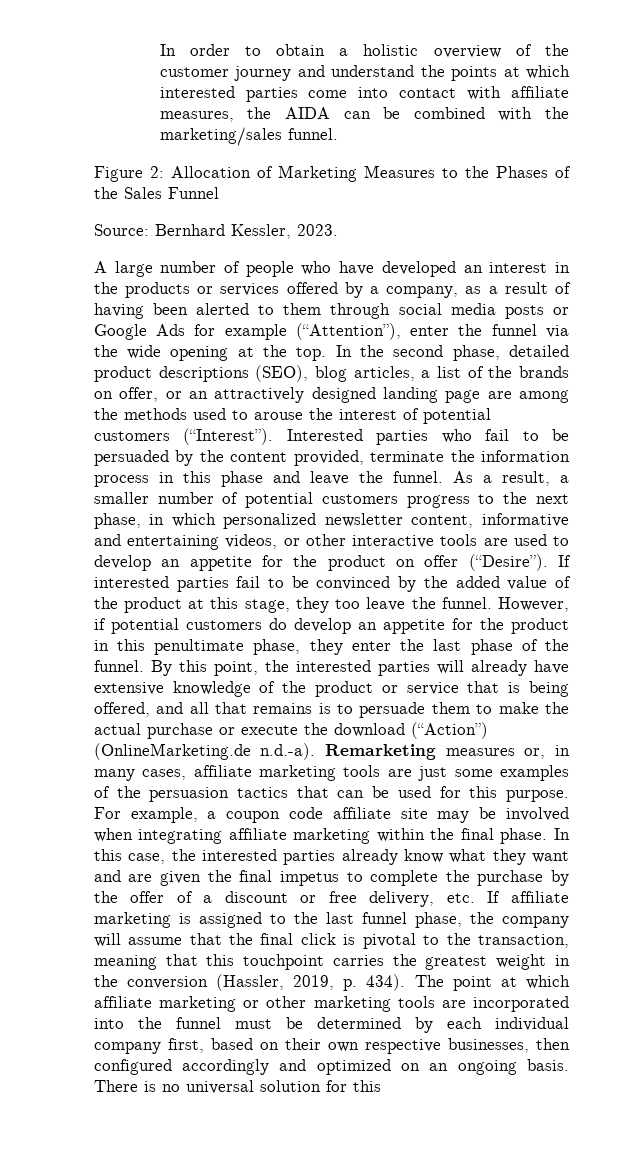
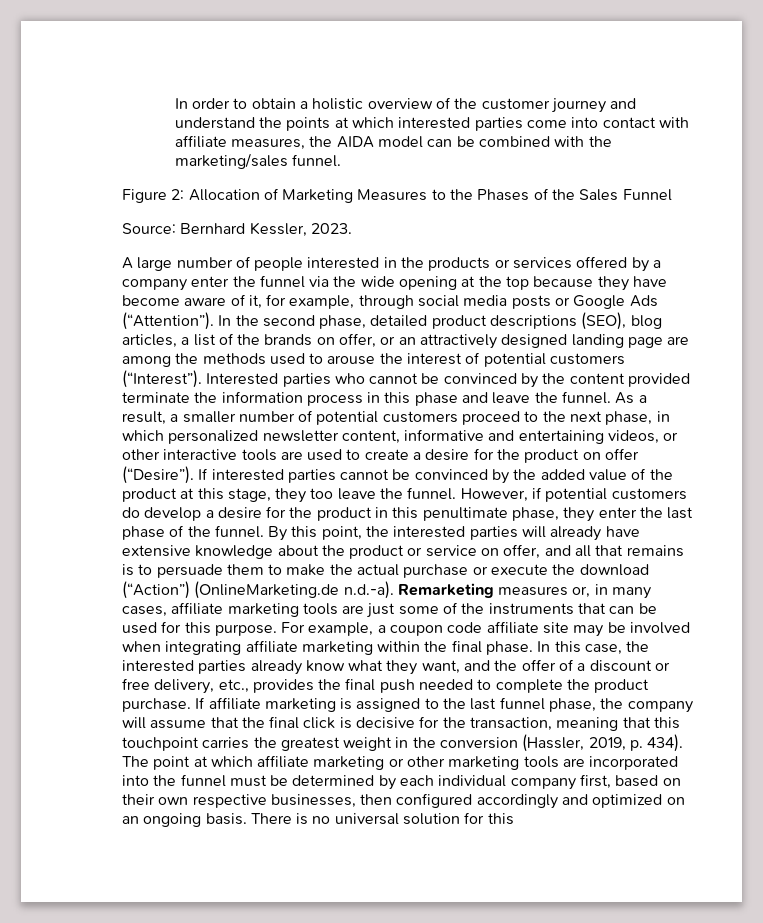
- In order to obtain a holistic overview of the customer journey and understand the points at which interested parties come into contact with affiliate measures, the AIDA can be combined with the marketing/sales funnel.
+ In order to obtain a holistic overview of the customer journey and understand the points at which interested parties come into contact with affiliate measures, the AIDA model can be combined with the marketing/sales funnel.
- A large number of people who have developed an interest in the products or services offered by a company, as a result of having been alerted to them through social media posts or Google Ads for example (“Attention”), enter the funnel via the wide opening at the top.
+ A large number of people interested in the products or services offered by a company enter the funnel via the wide opening at the top because they have become aware of it, for example, through social media posts or Google Ads (“Attention”).
- Interested parties who fail to be persuaded by the content provided, terminate the information process in this phase and leave the funnel.
+ Interested parties who cannot be convinced by the content provided terminate the information process in this phase and leave the funnel.
- As a result, a smaller number of potential customers progress to the next phase, in which personalized newsletter content, informative and entertaining videos, or other interactive tools are used to develop an appetite for the product on offer (“Desire”).
+ As a result, a smaller number of potential customers proceed to the next phase, in which personalized newsletter content, informative and entertaining videos, or other interactive tools are used to create a desire for the product on offer (“Desire”).
- If interested parties fail to be convinced by the added value of the product at this stage, they too leave the funnel.
+ If interested parties cannot be convinced by the added value of the product at this stage, they too leave the funnel.
- However, if potential customers do develop an appetite for the product in this penultimate phase, they enter the last phase of the funnel.
+ However, if potential customers do develop a desire for the product in this penultimate phase, they enter the last phase of the funnel.
- By this point, the interested parties will already have extensive knowledge of the product or service that is being offered, and all that remains is to persuade them to make the actual purchase or execute the download (“Action”) (OnlineMarketing.de n.d.-a). Remarketing measures or, in many cases, affiliate marketing tools are just some examples of the persuasion tactics that can be used for this purpose.
+ By this point, the interested parties will already have extensive knowledge about the product or service on offer, and all that remains is to persuade them to make the actual purchase or execute the download (“Action”) (OnlineMarketing.de n.d.-a). Remarketing measures or, in many cases, affiliate marketing tools are just some of the instruments that can be used for this purpose.
- In this case, the interested parties already know what they want and are given the final impetus to complete the purchase by the offer of a discount or free delivery, etc. If affiliate marketing is assigned to the last funnel phase, the company will assume that the final click is pivotal to the transaction, meaning that this touchpoint carries the greatest weight in the conversion (Hassler, 2019, p. 434).
+ In this case, the interested parties already know what they want, and the offer of a discount or free delivery, etc., provides the final push needed to complete the product purchase. If affiliate marketing is assigned to the last funnel phase, the company will assume that the final click is decisive for the transaction, meaning that this touchpoint carries the greatest weight in the conversion (Hassler, 2019, p. 434).

